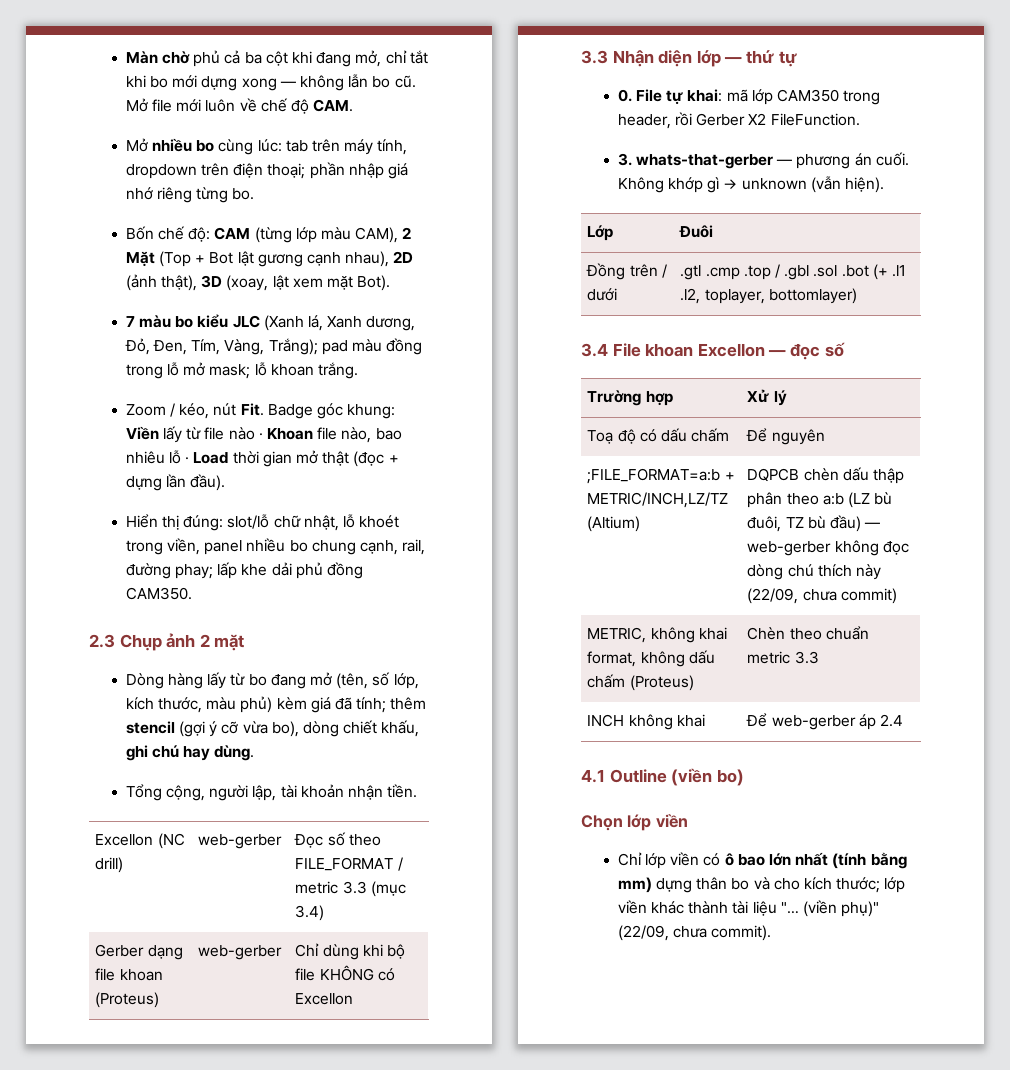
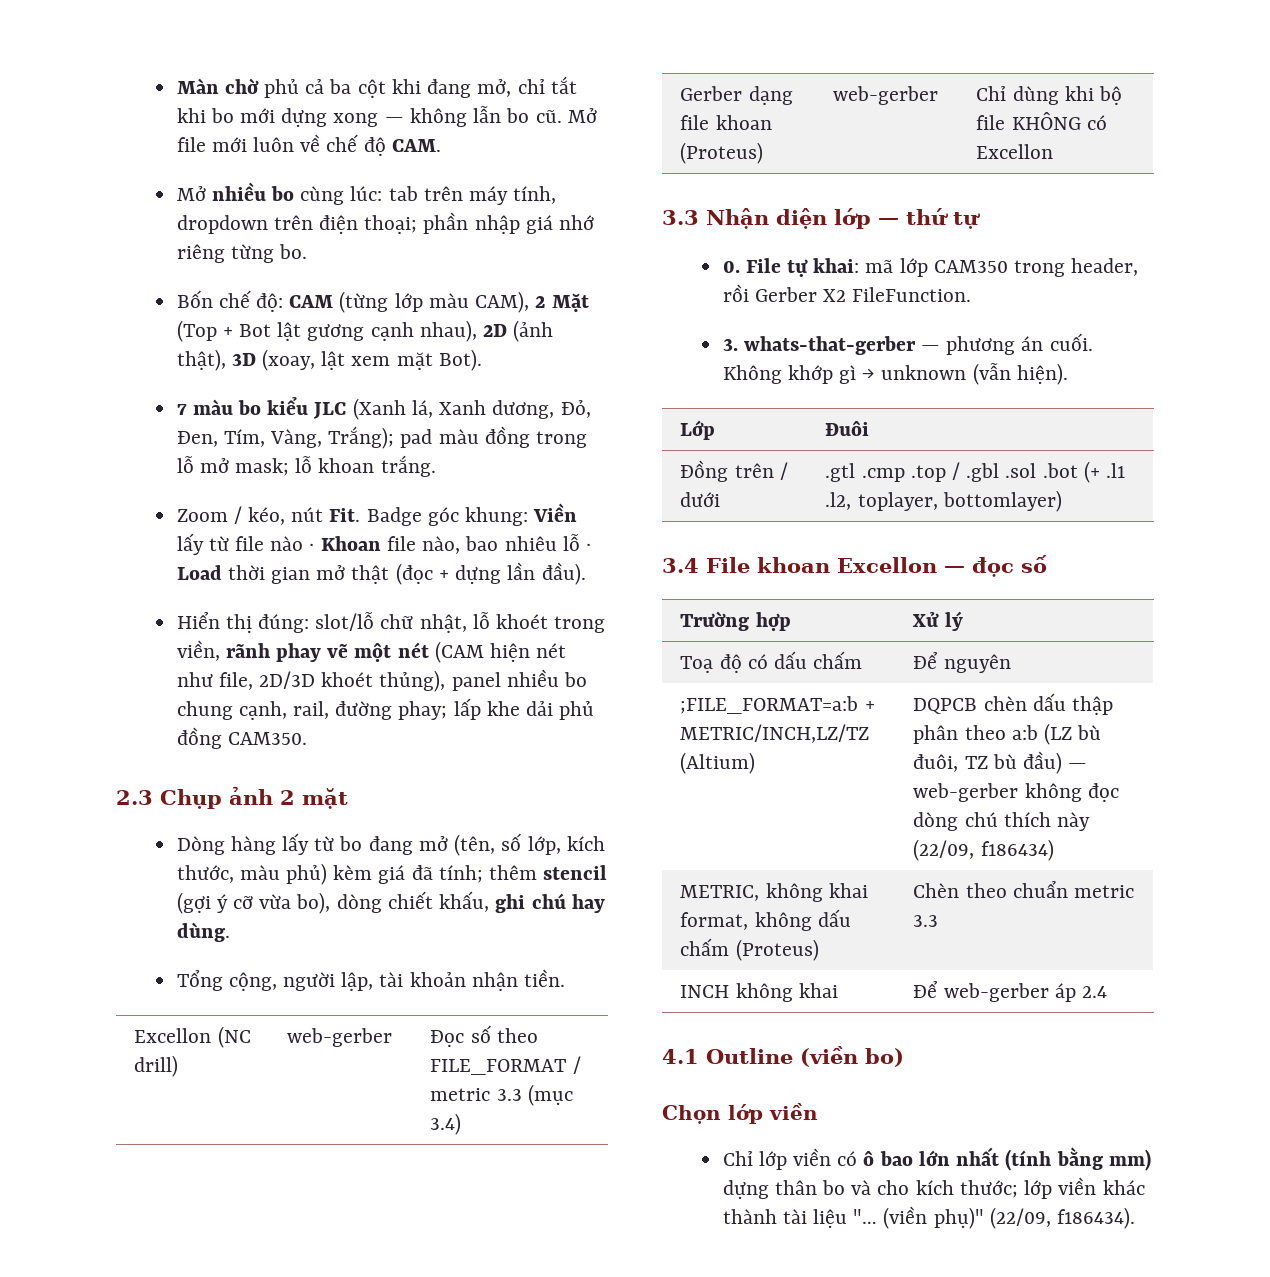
- Hiển thị đúng: slot/lỗ chữ nhật, lỗ khoét trong viền, panel nhiều bo chung cạnh, rail, đường phay; lấp khe dải phủ đồng CAM350.
+ Hiển thị đúng: slot/lỗ chữ nhật, lỗ khoét trong viền, rãnh phay vẽ một nét (CAM hiện nét như file, 2D/3D khoét thủng), panel nhiều bo chung cạnh, rail, đường phay; lấp khe dải phủ đồng CAM350.
- ;FILE_FORMAT=a:b + METRIC/INCH,LZ/TZ (Altium) | DQPCB chèn dấu thập phân theo a:b (LZ bù đuôi, TZ bù đầu) — web-gerber không đọc dòng chú thích này (22/09, chưa commit)
+ ;FILE_FORMAT=a:b + METRIC/INCH,LZ/TZ (Altium) | DQPCB chèn dấu thập phân theo a:b (LZ bù đuôi, TZ bù đầu) — web-gerber không đọc dòng chú thích này (22/09, f186434)
- (viền phụ)" (22/09, chưa commit).
+ (viền phụ)" (22/09, f186434).

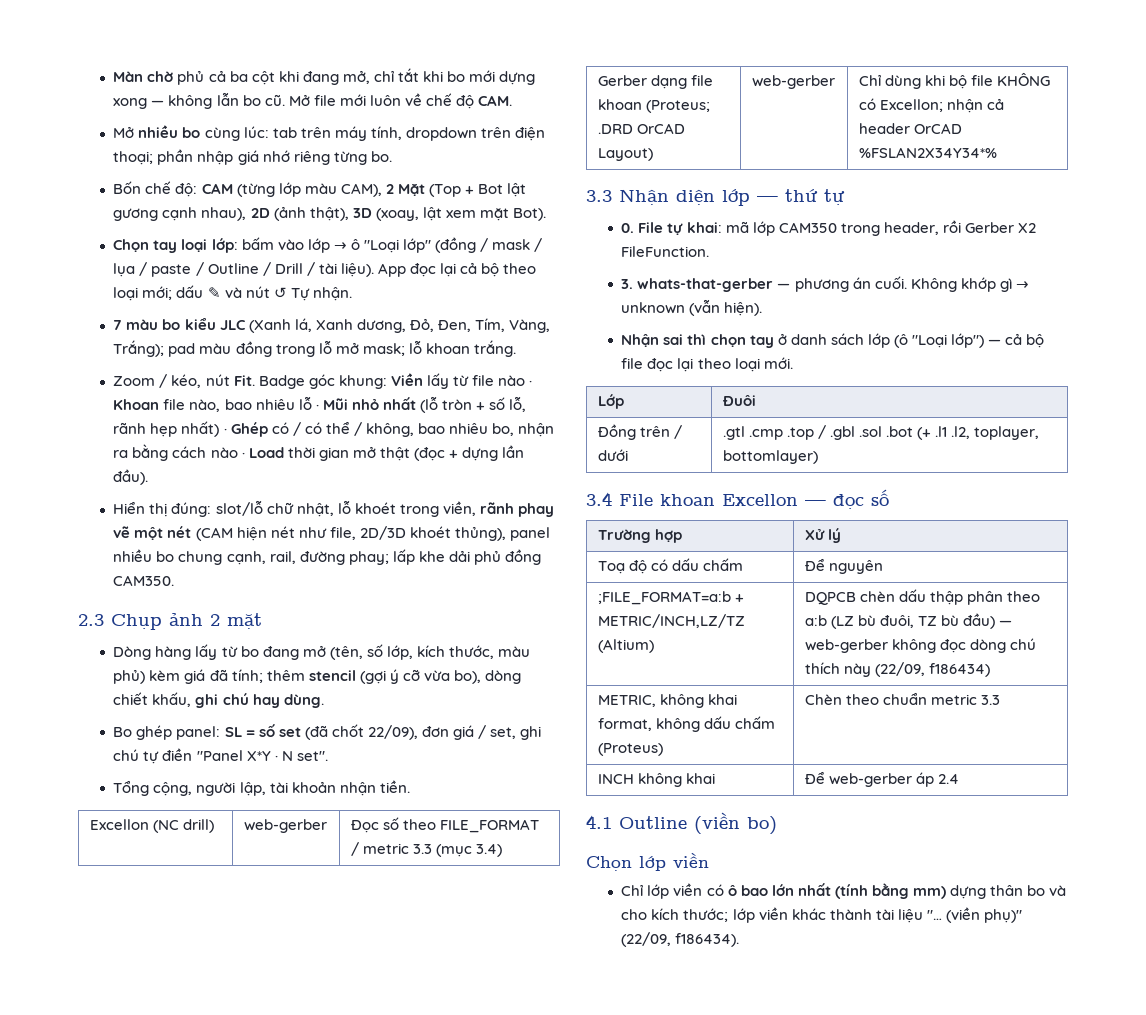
+ Chọn tay loại lớp: bấm vào lớp → ô "Loại lớp" (đồng / mask / lụa / paste / Outline / Drill / tài liệu). App đọc lại cả bộ theo loại mới; dấu ✎ và nút ↺ Tự nhận.
- Zoom / kéo, nút Fit. Badge góc khung: Viền lấy từ file nào · Khoan file nào, bao nhiêu lỗ · Load thời gian mở thật (đọc + dựng lần đầu).
+ Zoom / kéo, nút Fit. Badge góc khung: Viền lấy từ file nào · Khoan file nào, bao nhiêu lỗ · Mũi nhỏ nhất (lỗ tròn + số lỗ, rãnh hẹp nhất) · Ghép có / có thể / không, bao nhiêu bo, nhận ra bằng cách nào · Load thời gian mở thật (đọc + dựng lần đầu).
+ Bo ghép panel: SL = số set (đã chốt 22/09), đơn giá / set, ghi chú tự điền "Panel X*Y · N set".
- Gerber dạng file khoan (Proteus) | web-gerber | Chỉ dùng khi bộ file KHÔNG có Excellon
+ Gerber dạng file khoan (Proteus; .DRD OrCAD Layout) | web-gerber | Chỉ dùng khi bộ file KHÔNG có Excellon; nhận cả header OrCAD %FSLAN2X34Y34*%
+ Nhận sai thì chọn tay ở danh sách lớp (ô "Loại lớp") — cả bộ file đọc lại theo loại mới.

